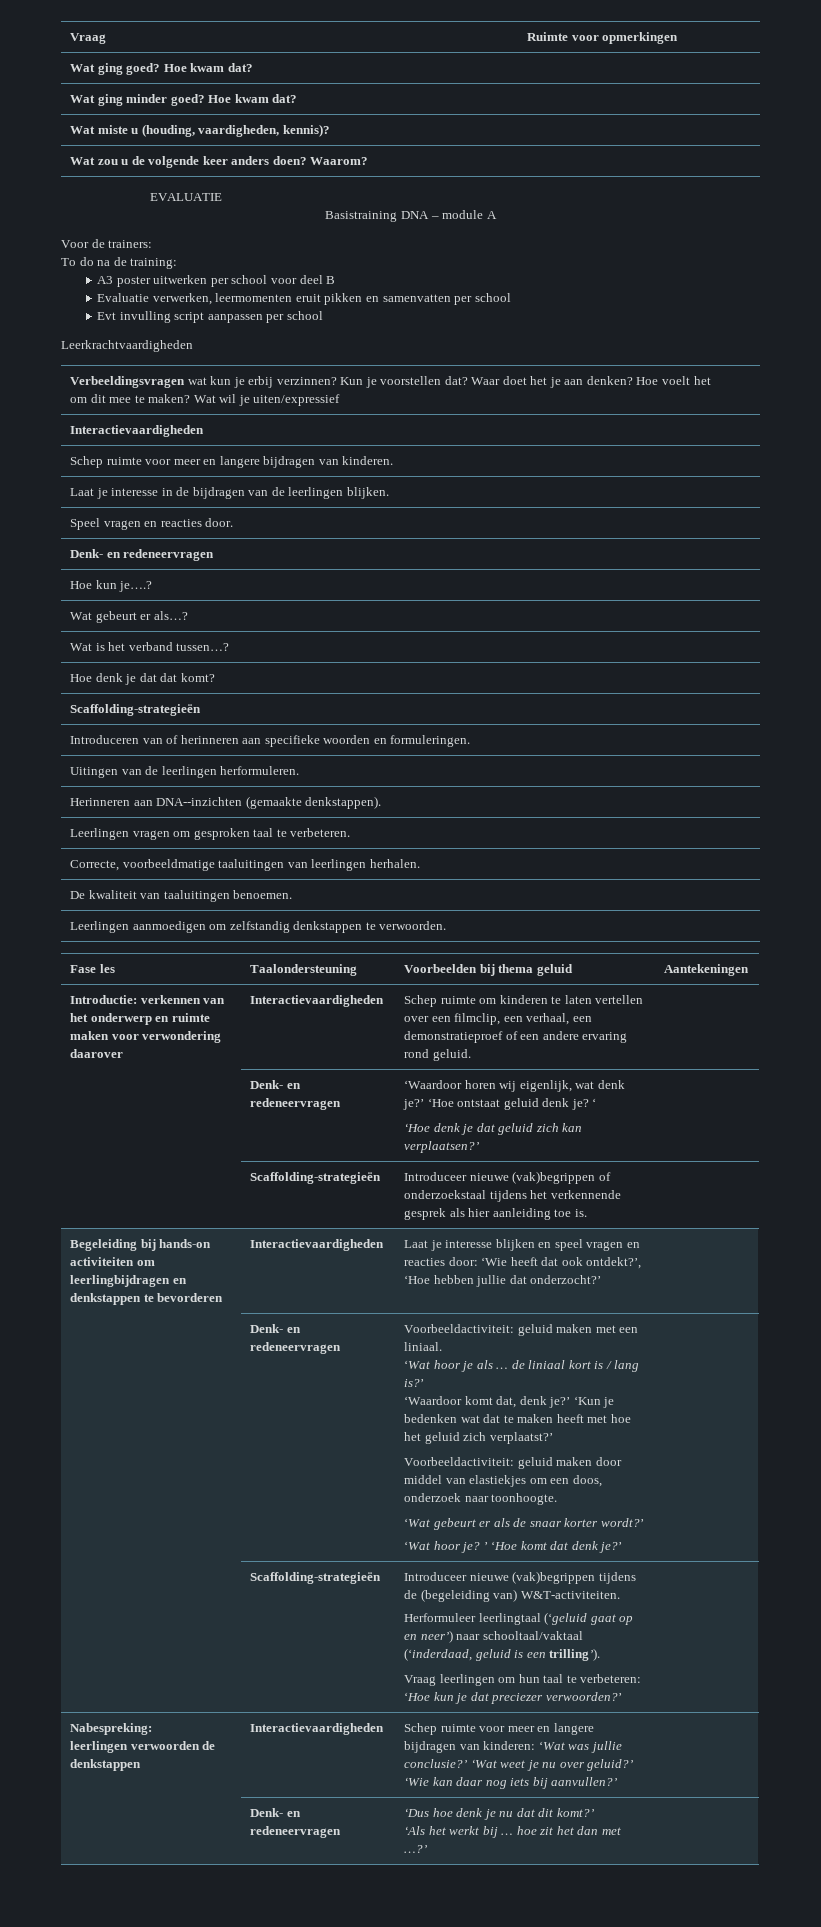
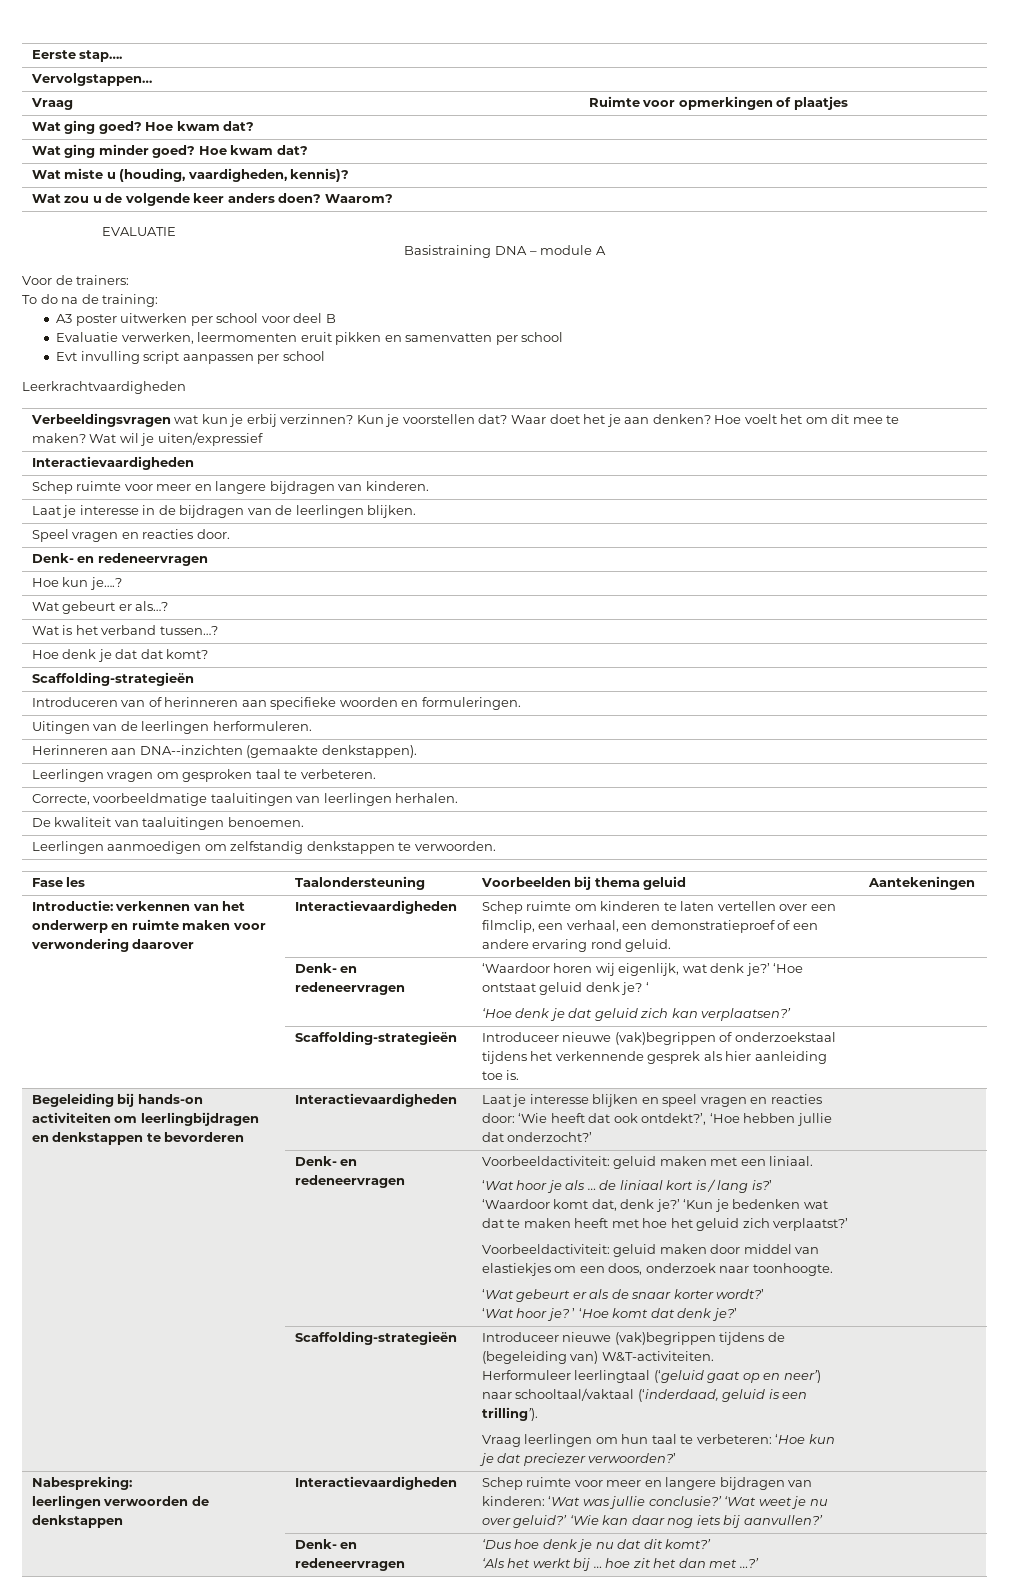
+ Eerste stap….
+ Vervolgstappen…
- Vraag | Ruimte voor opmerkingen
+ Vraag | Ruimte voor opmerkingen of plaatjes

